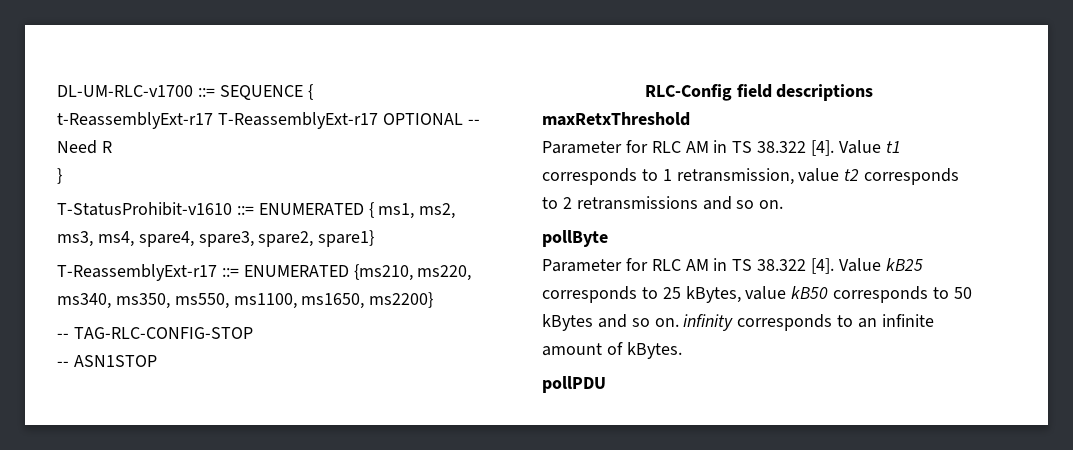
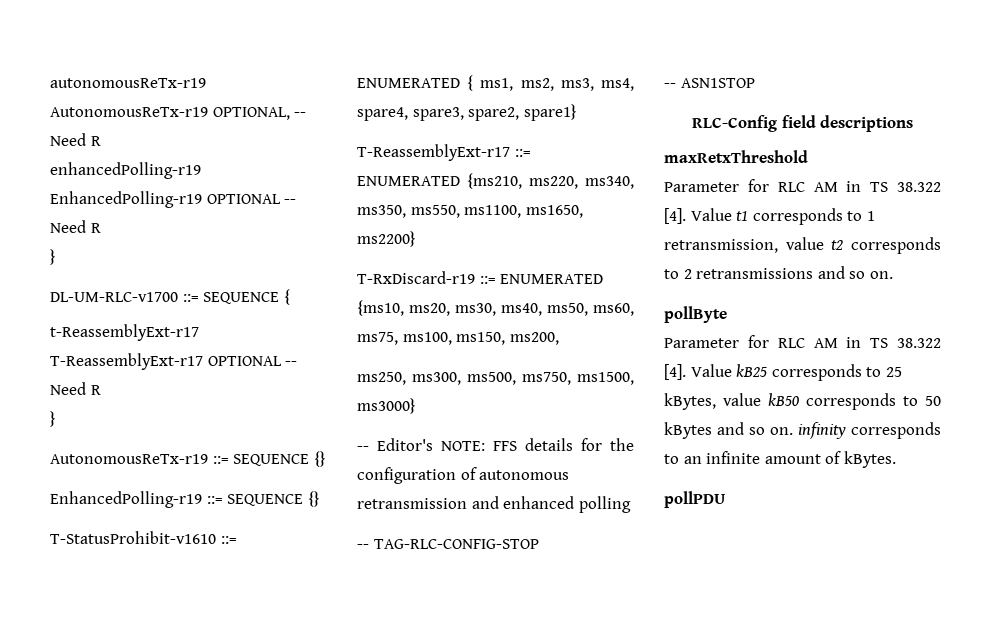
+ autonomousReTx-r19 AutonomousReTx-r19 OPTIONAL, -- Need R
+ enhancedPolling-r19 EnhancedPolling-r19 OPTIONAL -- Need R
+ }
+ AutonomousReTx-r19 ::= SEQUENCE {}
+ EnhancedPolling-r19 ::= SEQUENCE {}
+ T-RxDiscard-r19 ::= ENUMERATED {ms10, ms20, ms30, ms40, ms50, ms60, ms75, ms100, ms150, ms200,
+ ms250, ms300, ms500, ms750, ms1500, ms3000}
+ -- Editor's NOTE: FFS details for the configuration of autonomous retransmission and enhanced polling

